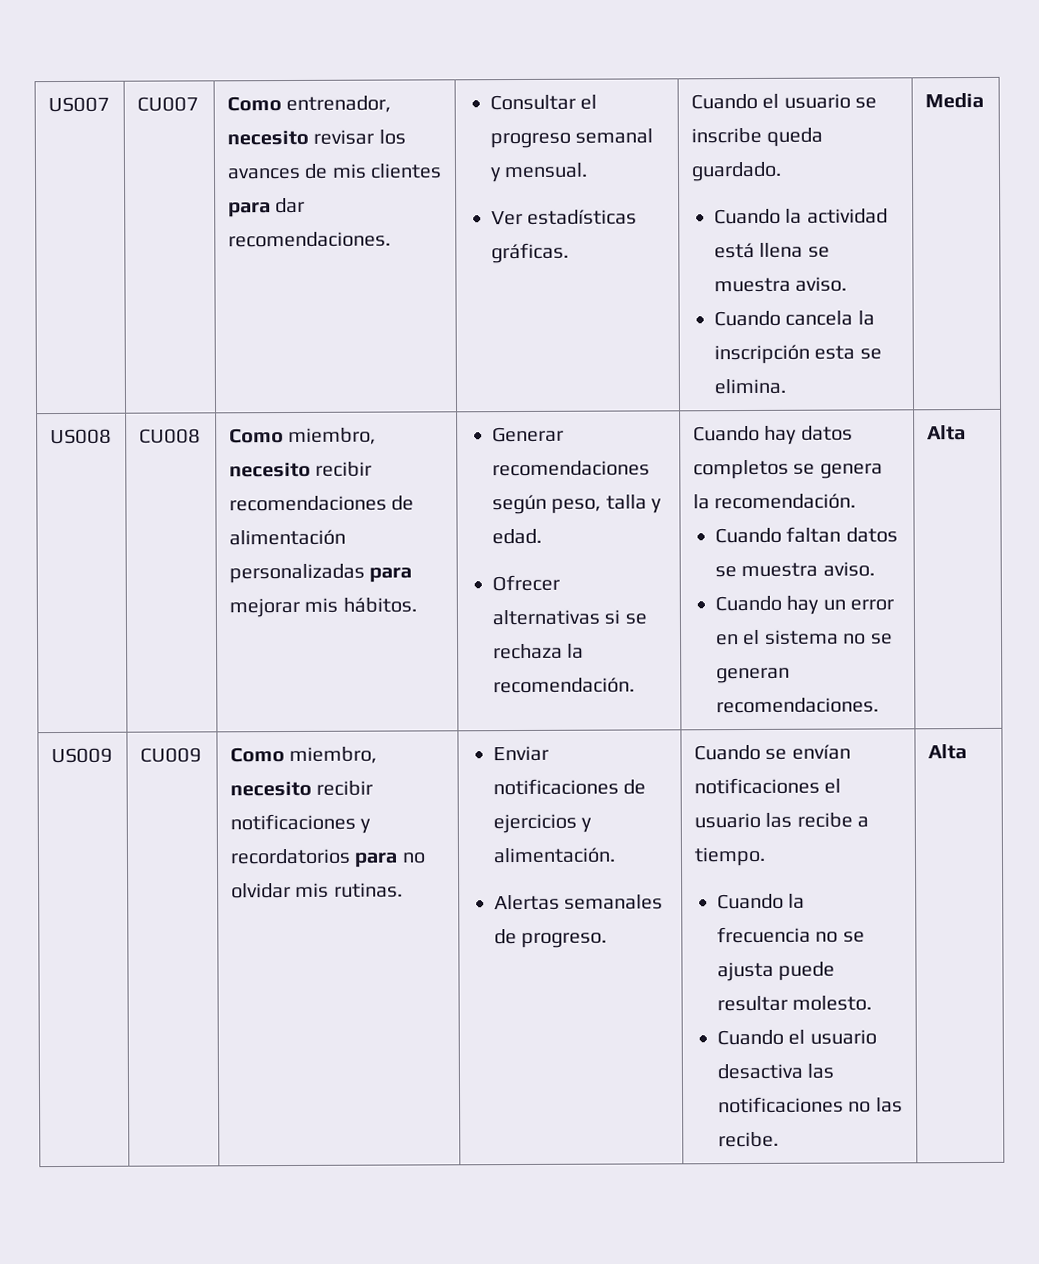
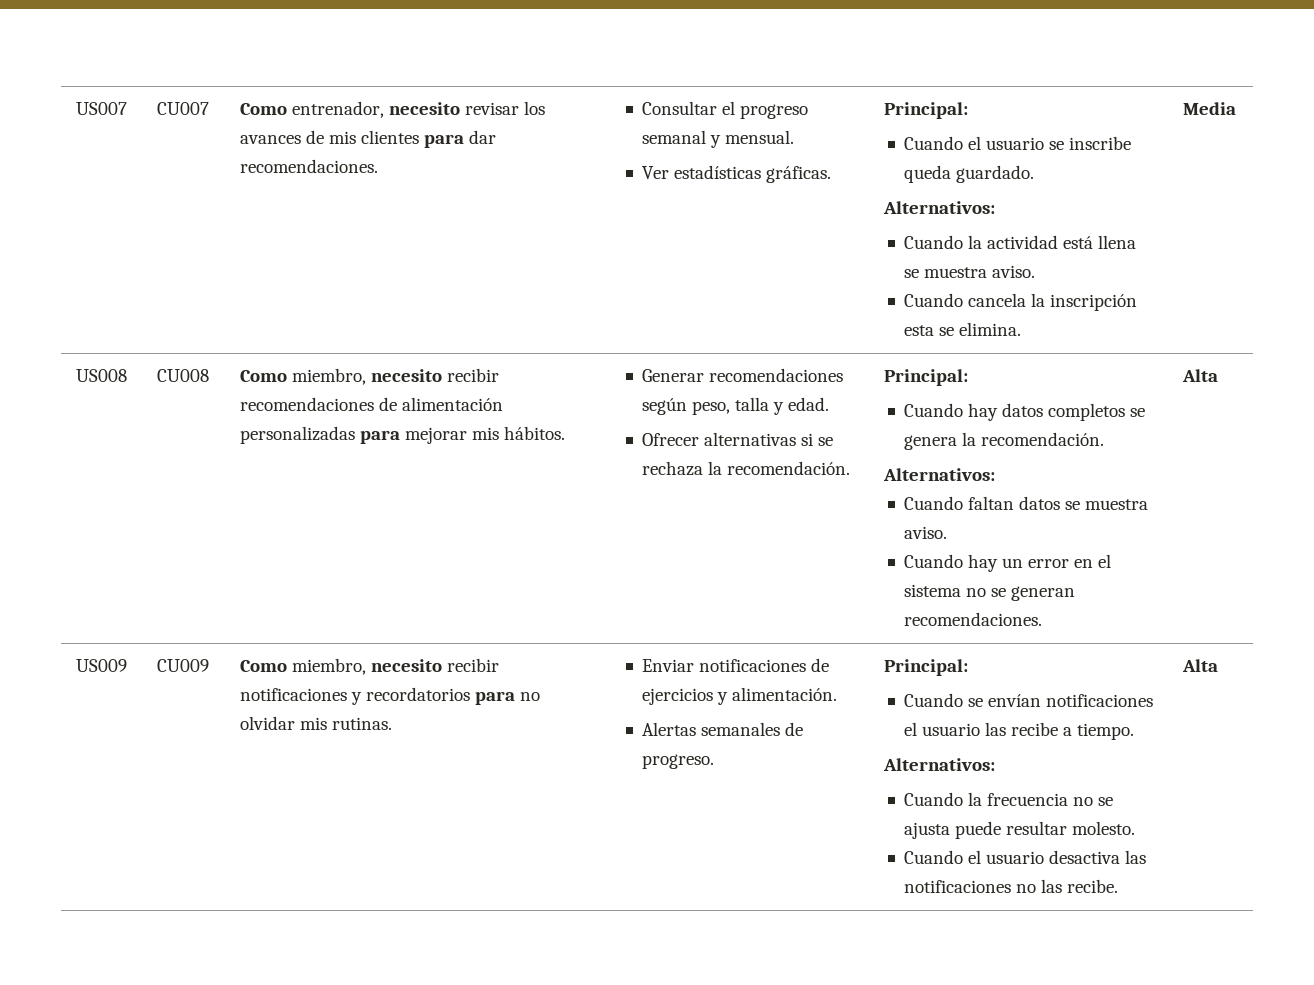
- Ver estadísticas gráficas.
+ Ver estadísticas gráficas. | Principal:
  Cuando el usuario se inscribe queda guardado.
+ Alternativos:
- Ofrecer alternativas si se rechaza la recomendación.
+ Ofrecer alternativas si se rechaza la recomendación. | Principal:
  Cuando hay datos completos se genera la recomendación.
+ Alternativos:
- Alertas semanales de progreso.
+ Alertas semanales de progreso. | Principal:
  Cuando se envían notificaciones el usuario las recibe a tiempo.
+ Alternativos:

